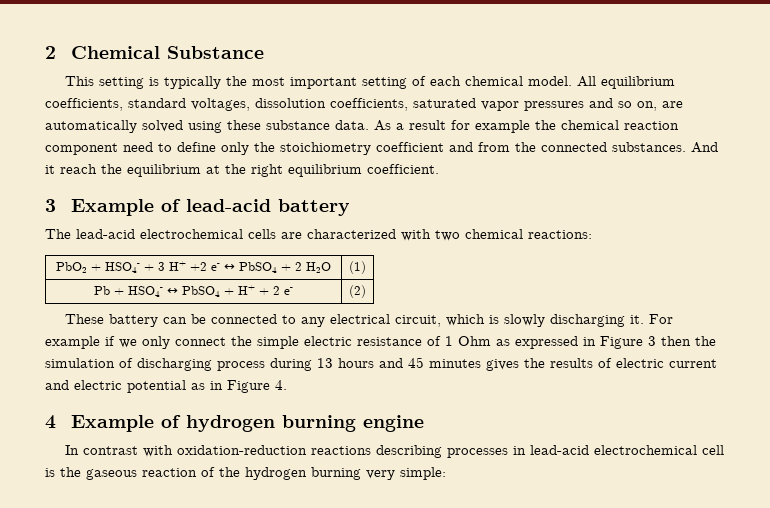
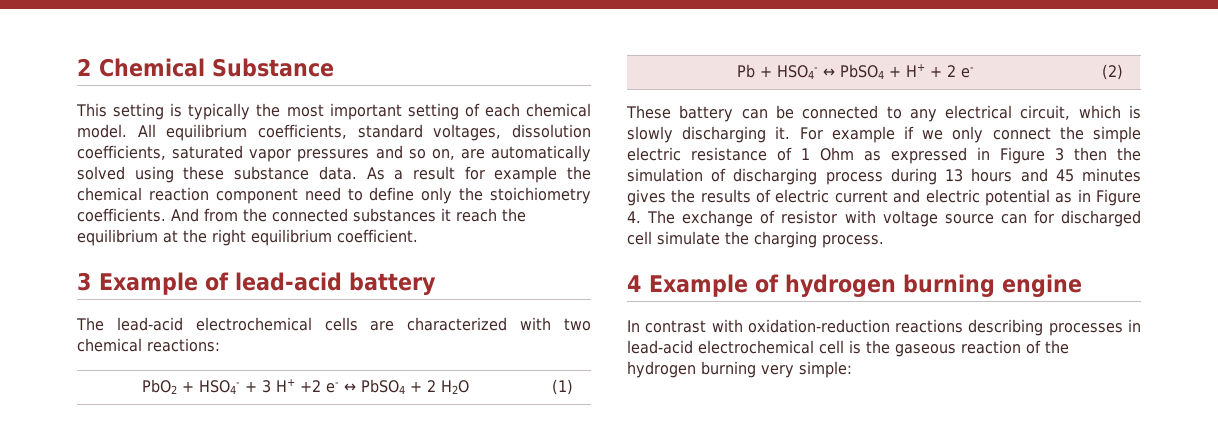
- As a result for example the chemical reaction component need to define only the stoichiometry coefficient and from the connected substances. And it reach the equilibrium at the right equilibrium coefficient.
+ As a result for example the chemical reaction component need to define only the stoichiometry coefficients. And from the connected substances it reach the equilibrium at the right equilibrium coefficient.
- For example if we only connect the simple electric resistance of 1 Ohm as expressed in Figure 3 then the simulation of discharging process during 13 hours and 45 minutes gives the results of electric current and electric potential as in Figure 4.
+ For example if we only connect the simple electric resistance of 1 Ohm as expressed in Figure 3 then the simulation of discharging process during 13 hours and 45 minutes gives the results of electric current and electric potential as in Figure 4. The exchange of resistor with voltage source can for discharged cell simulate the charging process.

